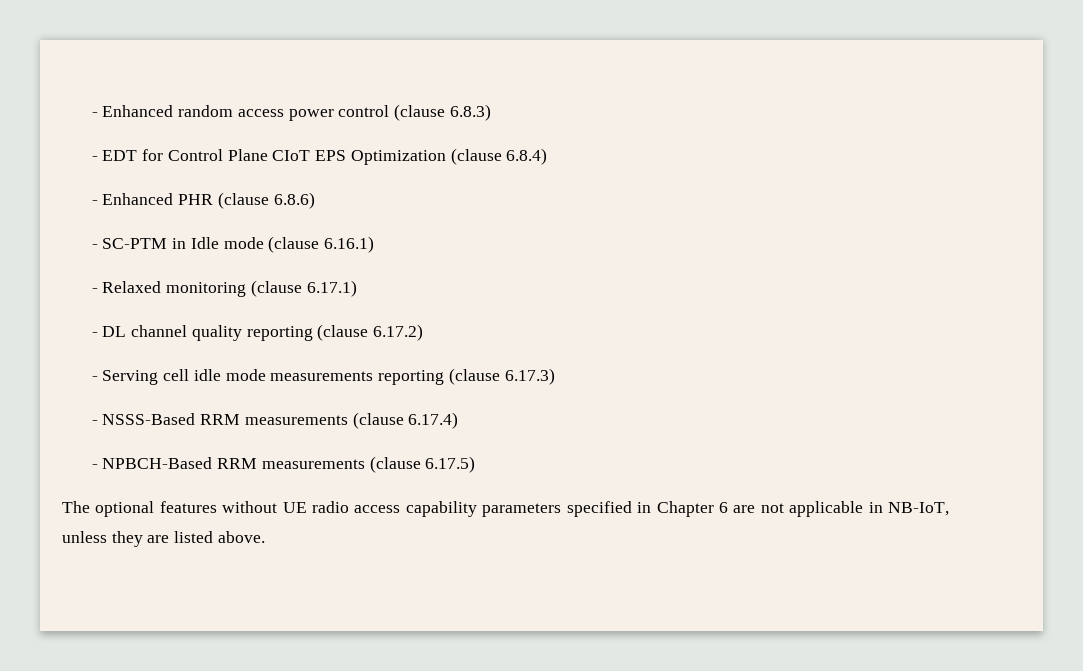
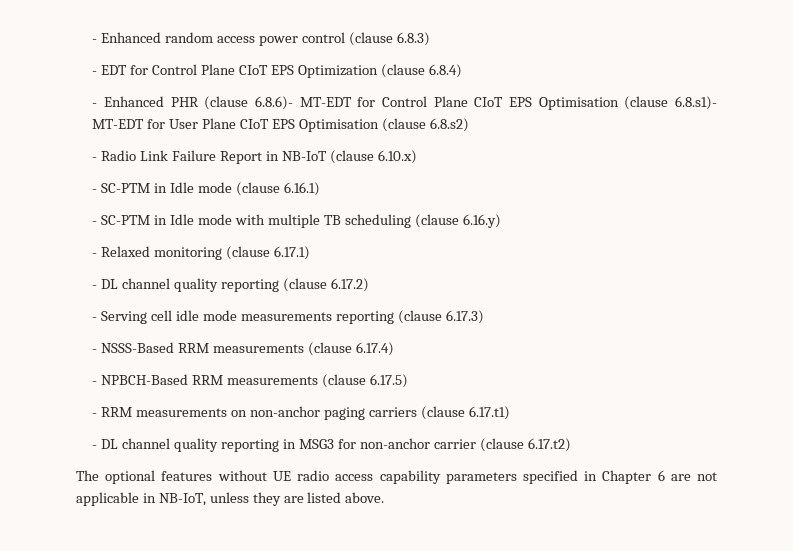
- - Enhanced PHR (clause 6.8.6)
+ - Enhanced PHR (clause 6.8.6)- MT-EDT for Control Plane CIoT EPS Optimisation (clause 6.8.s1)- MT-EDT for User Plane CIoT EPS Optimisation (clause 6.8.s2)
+ - Radio Link Failure Report in NB-IoT (clause 6.10.x)
+ - SC-PTM in Idle mode with multiple TB scheduling (clause 6.16.y)
+ - RRM measurements on non-anchor paging carriers (clause 6.17.t1)
+ - DL channel quality reporting in MSG3 for non-anchor carrier (clause 6.17.t2)

